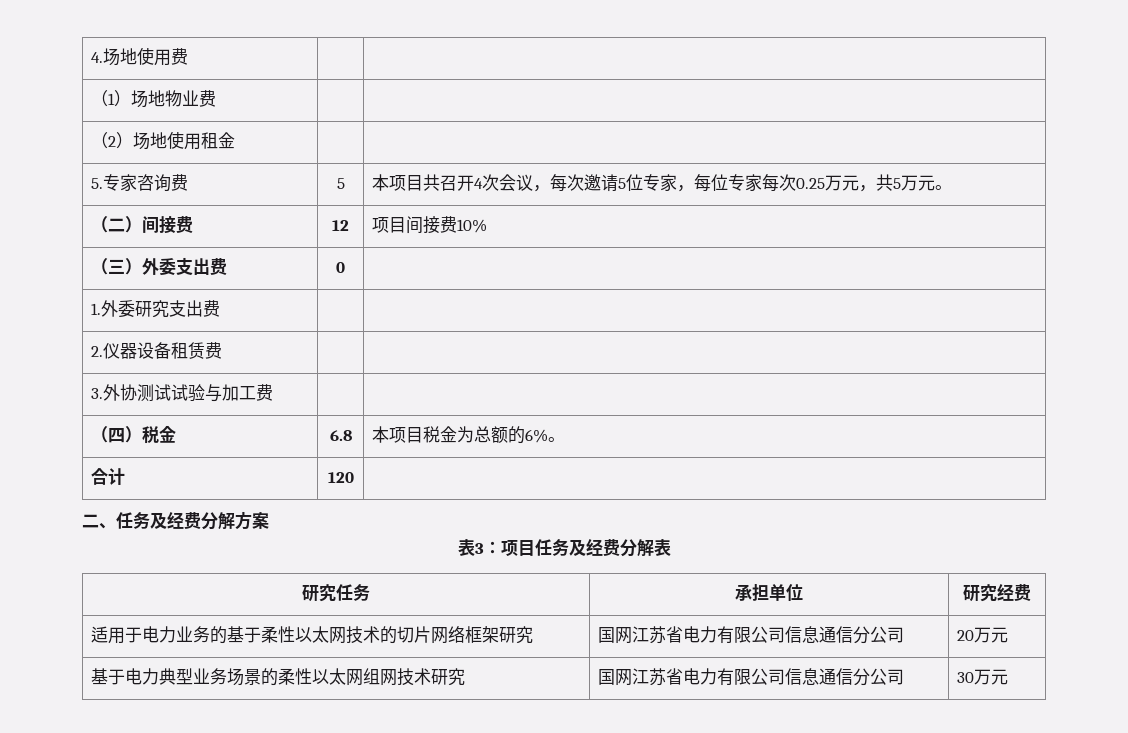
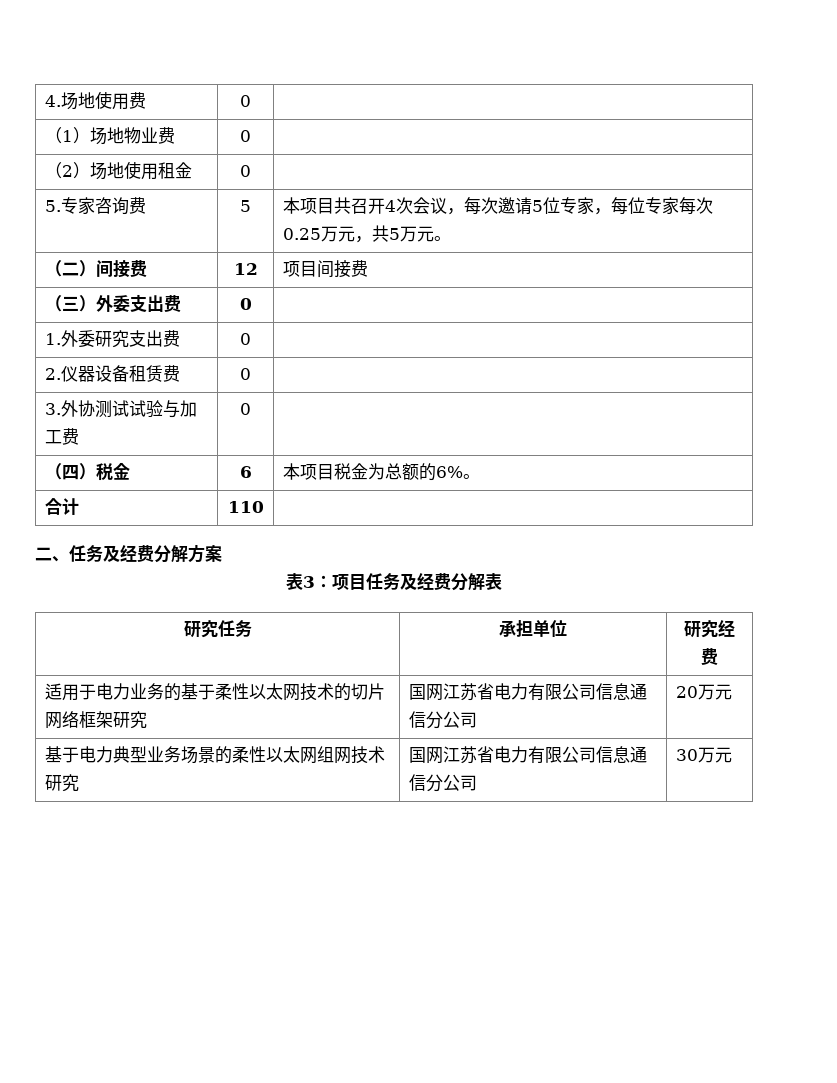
- 4.场地使用费 | |
+ 4.场地使用费 | 0 |
- （1）场地物业费 | |
+ （1）场地物业费 | 0 |
- （2）场地使用租金 | |
+ （2）场地使用租金 | 0 |
- （二）间接费 | 12 | 项目间接费10%
+ （二）间接费 | 12 | 项目间接费
- 1.外委研究支出费 | |
+ 1.外委研究支出费 | 0 |
- 2.仪器设备租赁费 | |
+ 2.仪器设备租赁费 | 0 |
- 3.外协测试试验与加工费 | |
+ 3.外协测试试验与加工费 | 0 |
- （四）税金 | 6.8 | 本项目税金为总额的6%。
+ （四）税金 | 6 | 本项目税金为总额的6%。
- 合计 | 120 |
+ 合计 | 110 |

